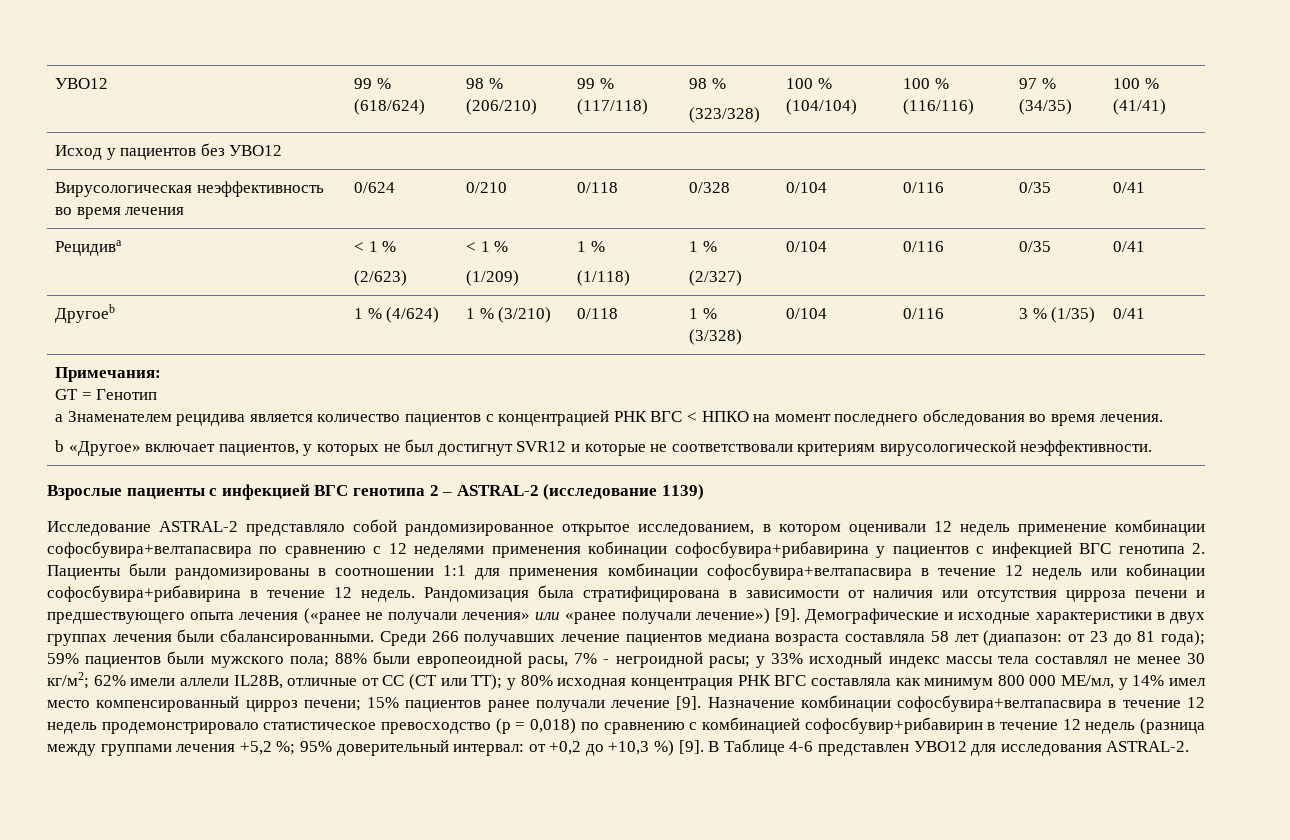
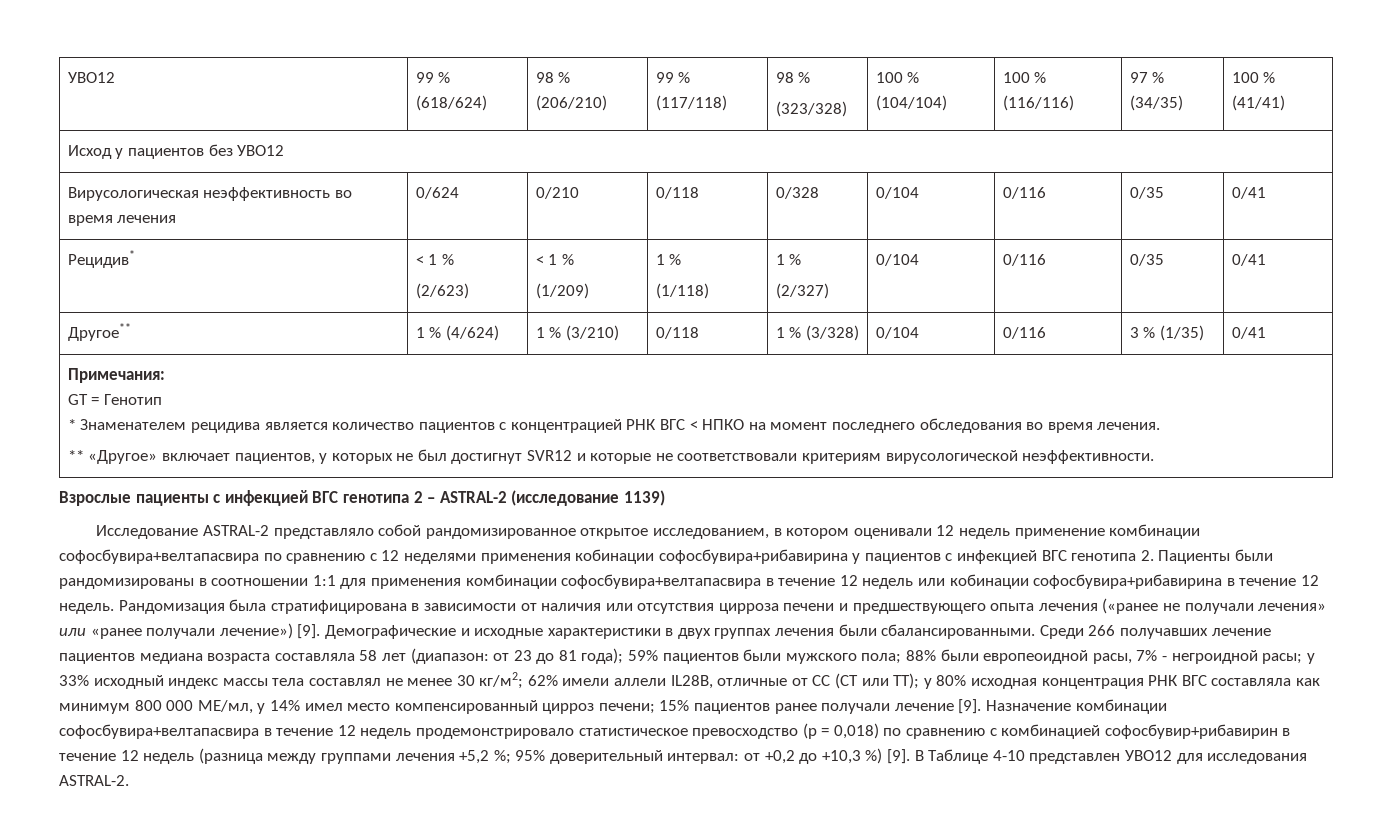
- Рецидивa | < 1 %
+ Рецидив* | < 1 %
- Другоеb | 1 % (4/624) | 1 % (3/210) | 0/118 | 1 % (3/328) | 0/104 | 0/116 | 3 % (1/35) | 0/41
+ Другое** | 1 % (4/624) | 1 % (3/210) | 0/118 | 1 % (3/328) | 0/104 | 0/116 | 3 % (1/35) | 0/41
  Примечания:
  GT = Генотип
- a Знаменателем рецидива является количество пациентов с концентрацией РНК ВГС < НПКО на момент последнего обследования во время лечения.
- b «Другое» включает пациентов, у которых не был достигнут SVR12 и которые не соответствовали критериям вирусологической неэффективности.
+ * Знаменателем рецидива является количество пациентов с концентрацией РНК ВГС < НПКО на момент последнего обследования во время лечения.
+ ** «Другое» включает пациентов, у которых не был достигнут SVR12 и которые не соответствовали критериям вирусологической неэффективности.
- В Таблице 4-6 представлен УВО12 для исследования ASTRAL-2.
+ В Таблице 4-10 представлен УВО12 для исследования ASTRAL-2.

